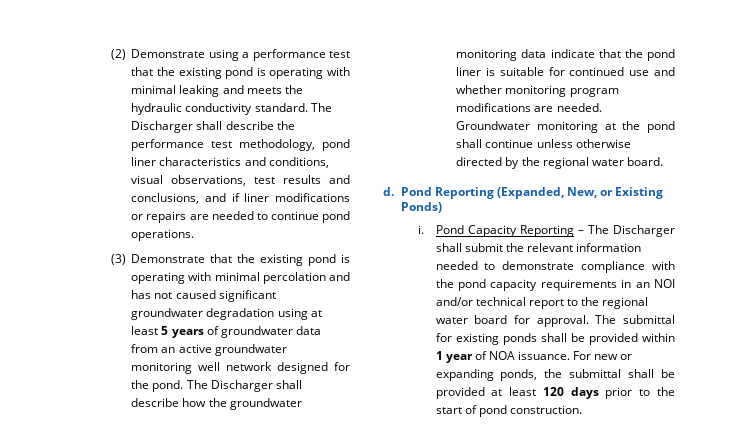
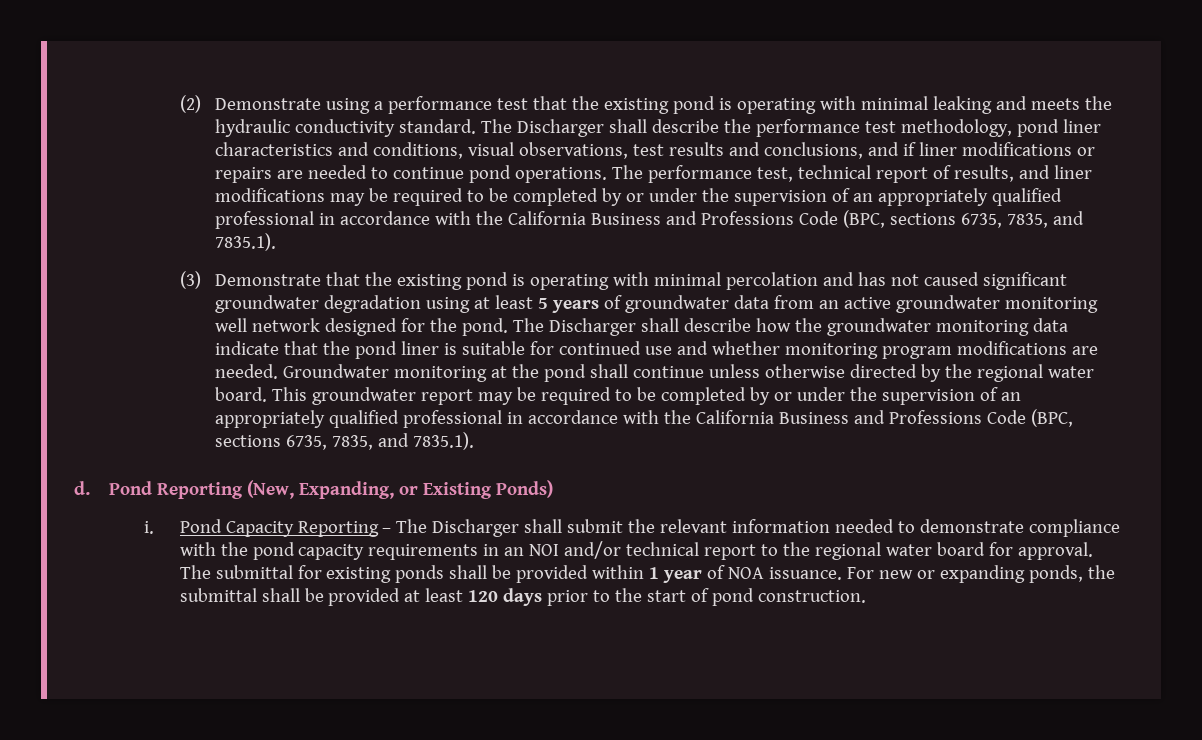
+ The performance test, technical report of results, and liner modifications may be required to be completed by or under the supervision of an appropriately qualified professional in accordance with the California Business and Professions Code (BPC, sections 6735, 7835, and 7835.1).
+ This groundwater report may be required to be completed by or under the supervision of an appropriately qualified professional in accordance with the California Business and Professions Code (BPC, sections 6735, 7835, and 7835.1).
- Pond Reporting (Expanded, New, or Existing Ponds)
+ Pond Reporting (New, Expanding, or Existing Ponds)

